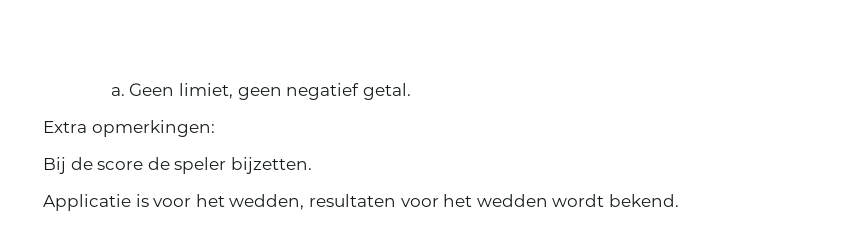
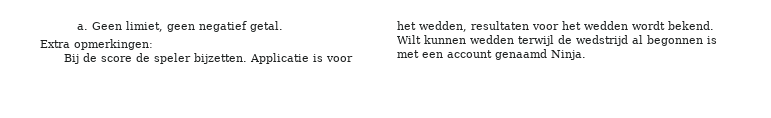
- Bij de score de speler bijzetten.
- Applicatie is voor het wedden, resultaten voor het wedden wordt bekend.
+ Bij de score de speler bijzetten. Applicatie is voor het wedden, resultaten voor het wedden wordt bekend.
+ Wilt kunnen wedden terwijl de wedstrijd al begonnen is met een account genaamd Ninja.

